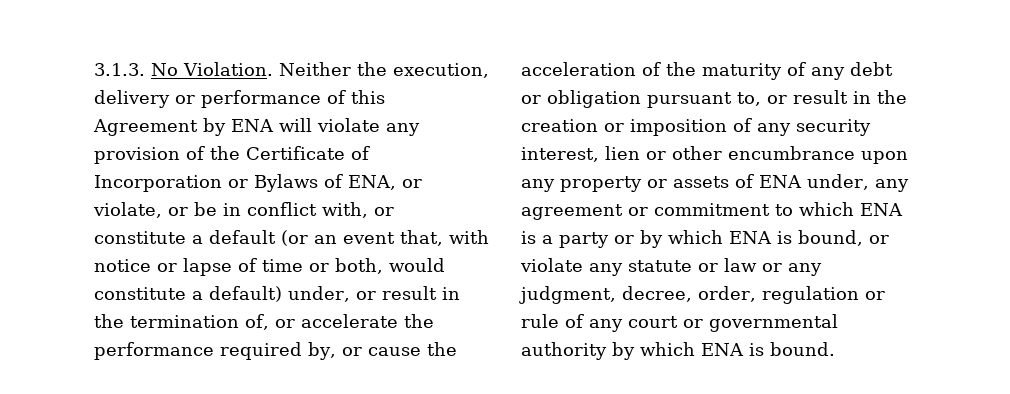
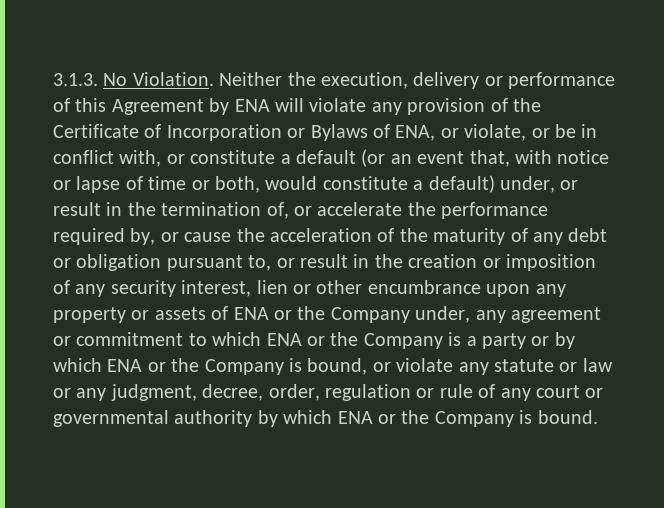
- Neither the execution, delivery or performance of this Agreement by ENA will violate any provision of the Certificate of Incorporation or Bylaws of ENA, or violate, or be in conflict with, or constitute a default (or an event that, with notice or lapse of time or both, would constitute a default) under, or result in the termination of, or accelerate the performance required by, or cause the acceleration of the maturity of any debt or obligation pursuant to, or result in the creation or imposition of any security interest, lien or other encumbrance upon any property or assets of ENA under, any agreement or commitment to which ENA is a party or by which ENA is bound, or violate any statute or law or any judgment, decree, order, regulation or rule of any court or governmental authority by which ENA is bound.
+ Neither the execution, delivery or performance of this Agreement by ENA will violate any provision of the Certificate of Incorporation or Bylaws of ENA, or violate, or be in conflict with, or constitute a default (or an event that, with notice or lapse of time or both, would constitute a default) under, or result in the termination of, or accelerate the performance required by, or cause the acceleration of the maturity of any debt or obligation pursuant to, or result in the creation or imposition of any security interest, lien or other encumbrance upon any property or assets of ENA or the Company under, any agreement or commitment to which ENA or the Company is a party or by which ENA or the Company is bound, or violate any statute or law or any judgment, decree, order, regulation or rule of any court or governmental authority by which ENA or the Company is bound.

